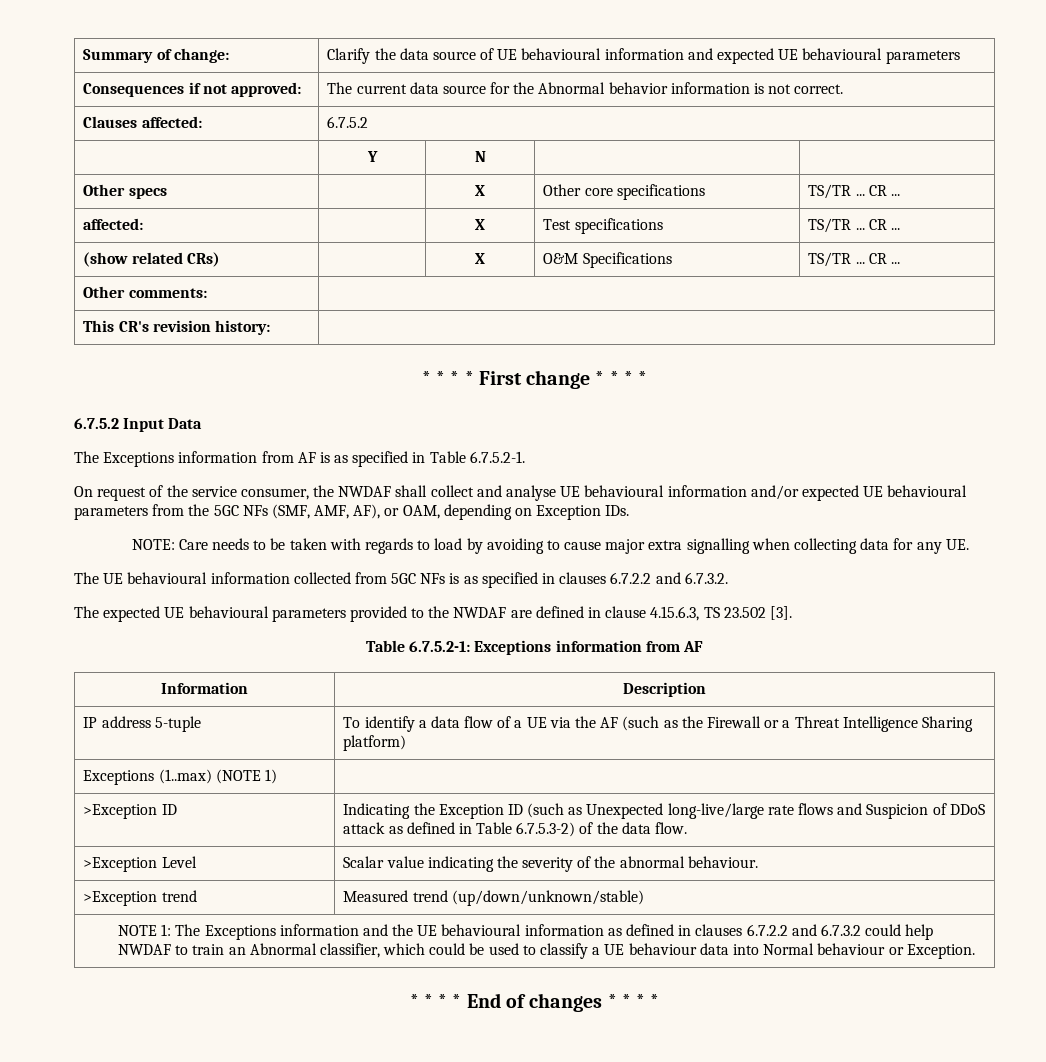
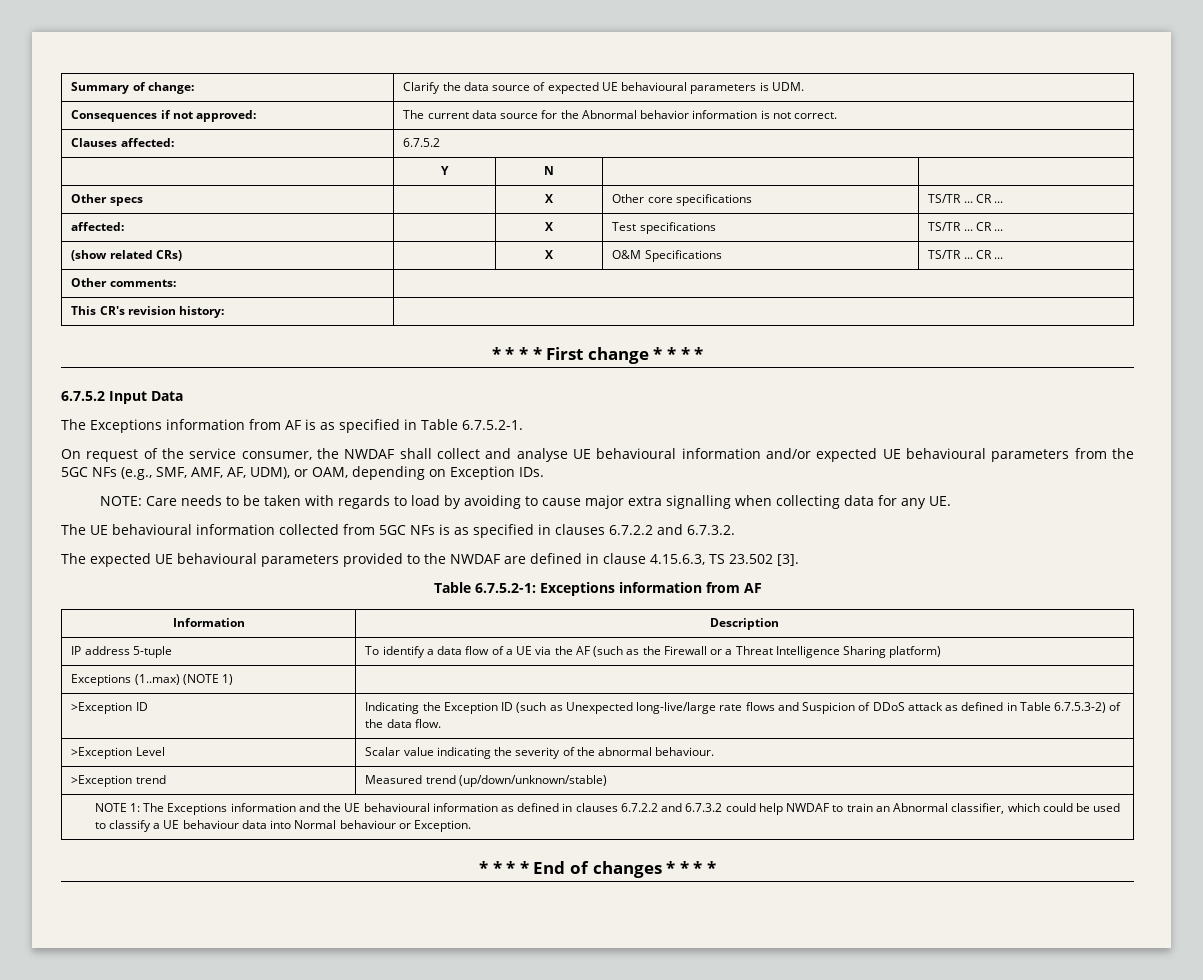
- Summary of change: | Clarify the data source of UE behavioural information and expected UE behavioural parameters
+ Summary of change: | Clarify the data source of expected UE behavioural parameters is UDM.
- On request of the service consumer, the NWDAF shall collect and analyse UE behavioural information and/or expected UE behavioural parameters from the 5GC NFs (SMF, AMF, AF), or OAM, depending on Exception IDs.
+ On request of the service consumer, the NWDAF shall collect and analyse UE behavioural information and/or expected UE behavioural parameters from the 5GC NFs (e.g., SMF, AMF, AF, UDM), or OAM, depending on Exception IDs.

